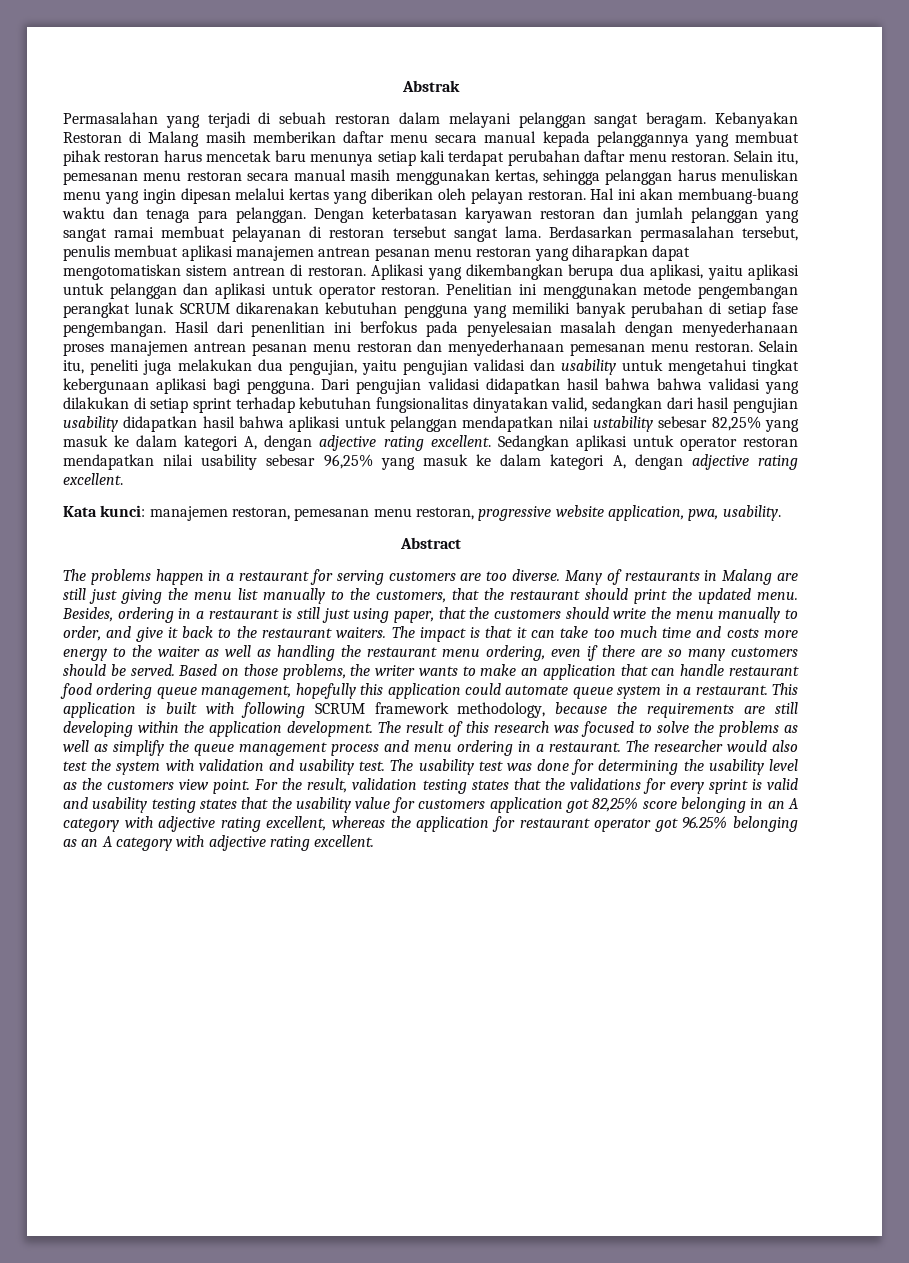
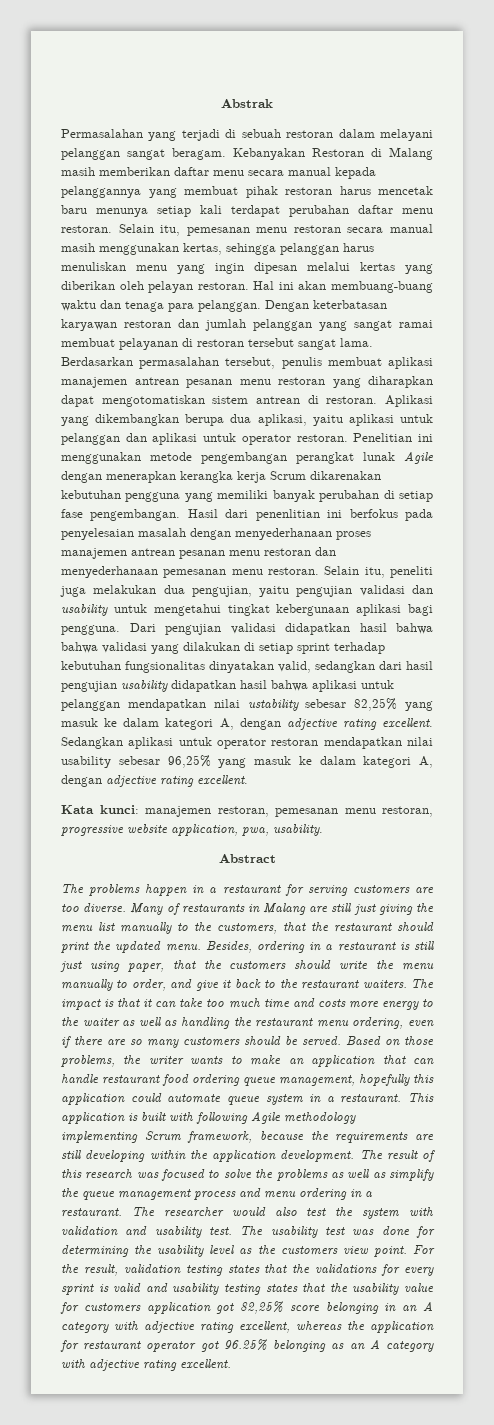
- Penelitian ini menggunakan metode pengembangan perangkat lunak SCRUM dikarenakan kebutuhan pengguna yang memiliki banyak perubahan di setiap fase pengembangan.
+ Penelitian ini menggunakan metode pengembangan perangkat lunak Agile dengan menerapkan kerangka kerja Scrum dikarenakan kebutuhan pengguna yang memiliki banyak perubahan di setiap fase pengembangan.
- This application is built with following SCRUM framework methodology, because the requirements are still developing within the application development.
+ This application is built with following Agile methodology implementing Scrum framework, because the requirements are still developing within the application development.

